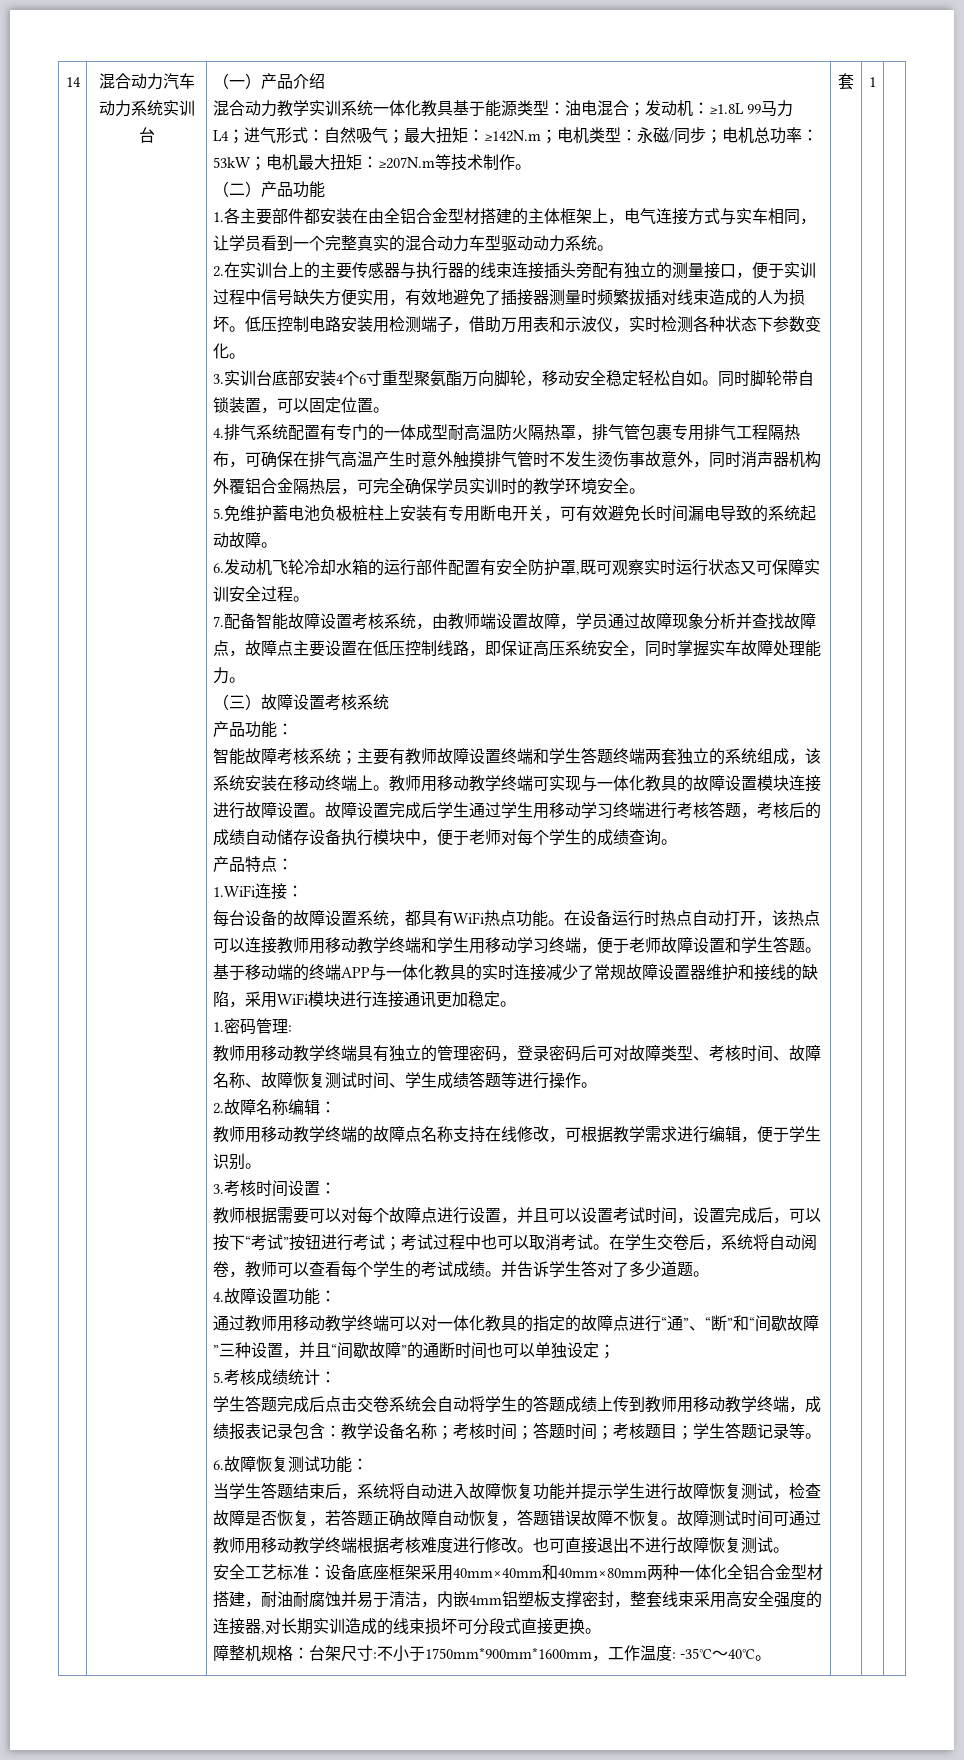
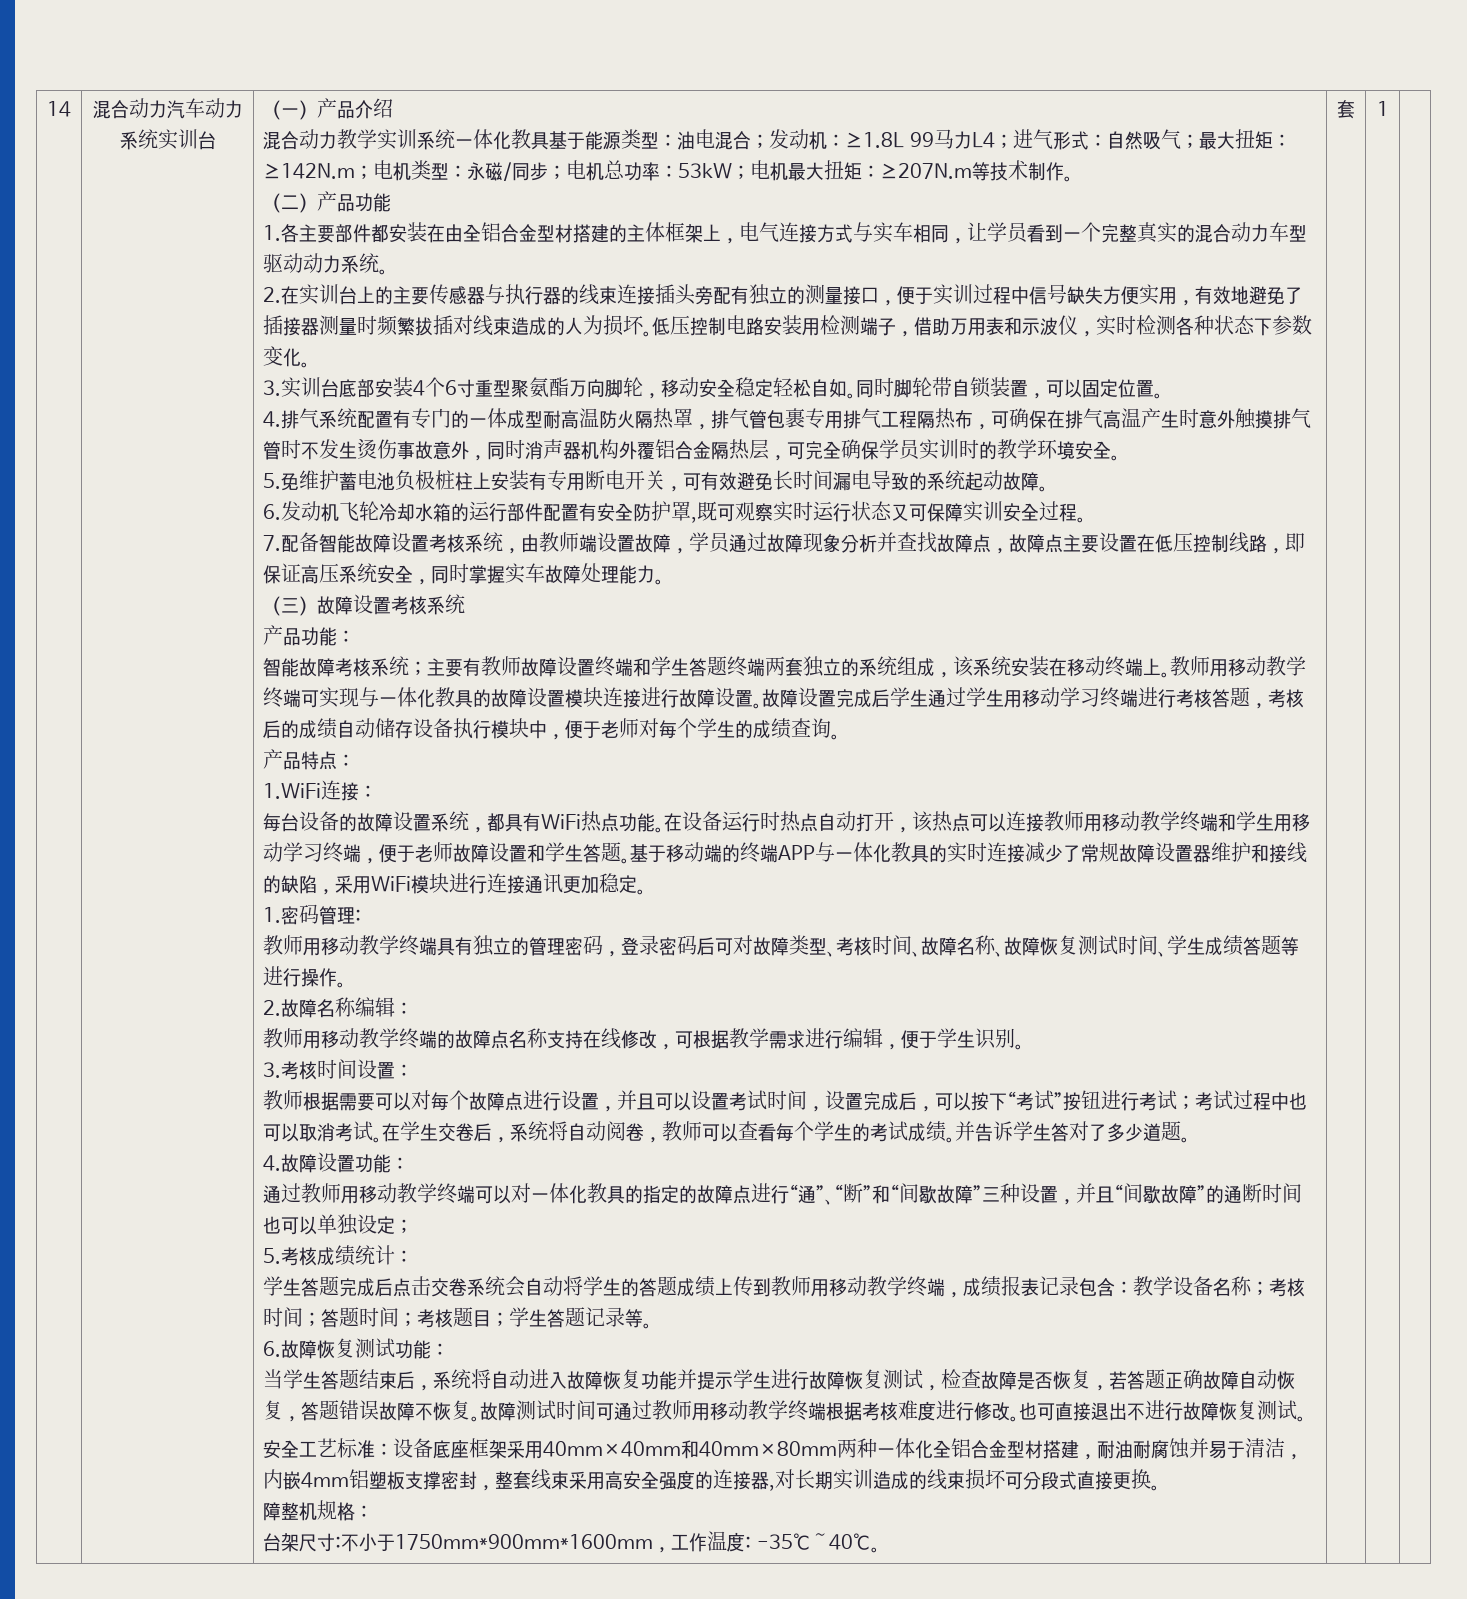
- 障整机规格：台架尺寸:不小于1750mm*900mm*1600mm，工作温度: -35℃～40℃。
+ 障整机规格：
+ 台架尺寸:不小于1750mm*900mm*1600mm，工作温度: -35℃～40℃。

